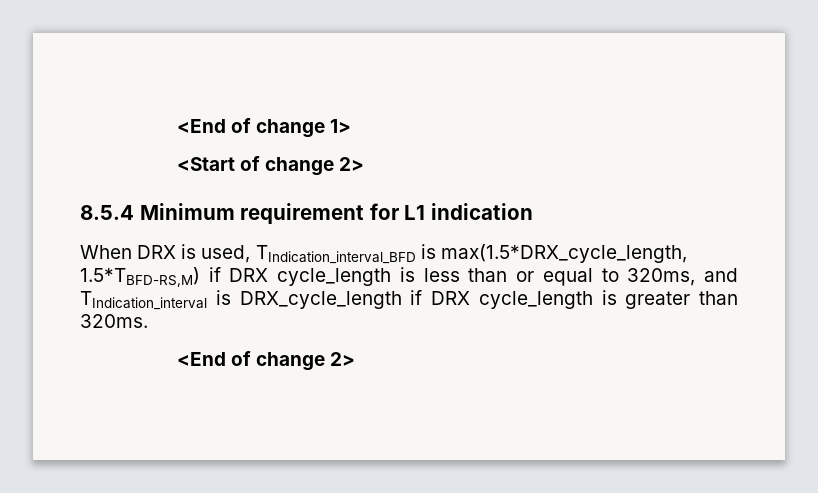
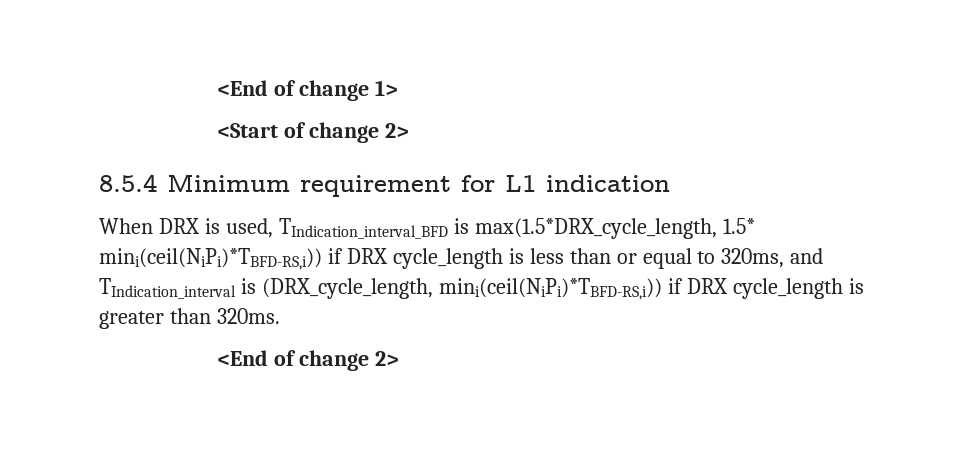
- When DRX is used, TIndication_interval_BFD is max(1.5*DRX_cycle_length, 1.5*TBFD-RS,M) if DRX cycle_length is less than or equal to 320ms, and TIndication_interval is DRX_cycle_length if DRX cycle_length is greater than 320ms.
+ When DRX is used, TIndication_interval_BFD is max(1.5*DRX_cycle_length, 1.5* mini(ceil(NiPi)*TBFD-RS,i)) if DRX cycle_length is less than or equal to 320ms, and TIndication_interval is (DRX_cycle_length, mini(ceil(NiPi)*TBFD-RS,i)) if DRX cycle_length is greater than 320ms.

